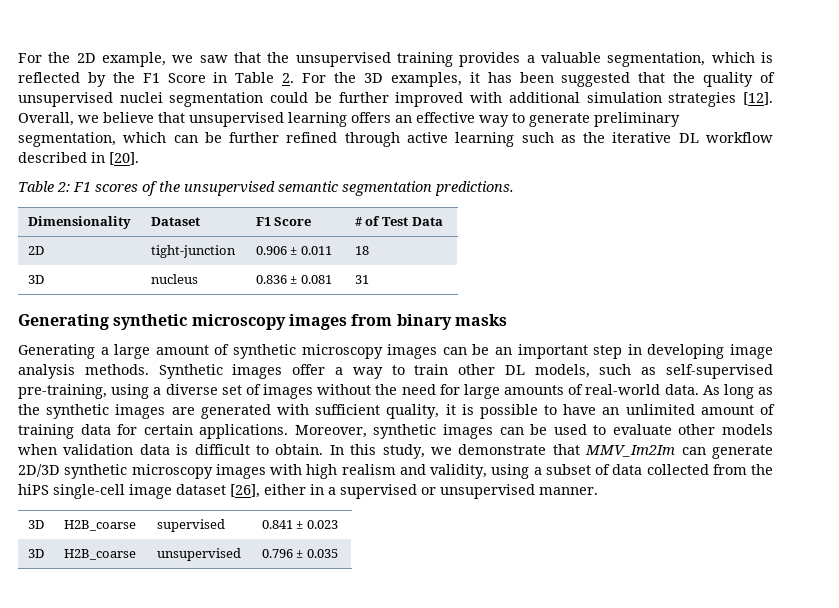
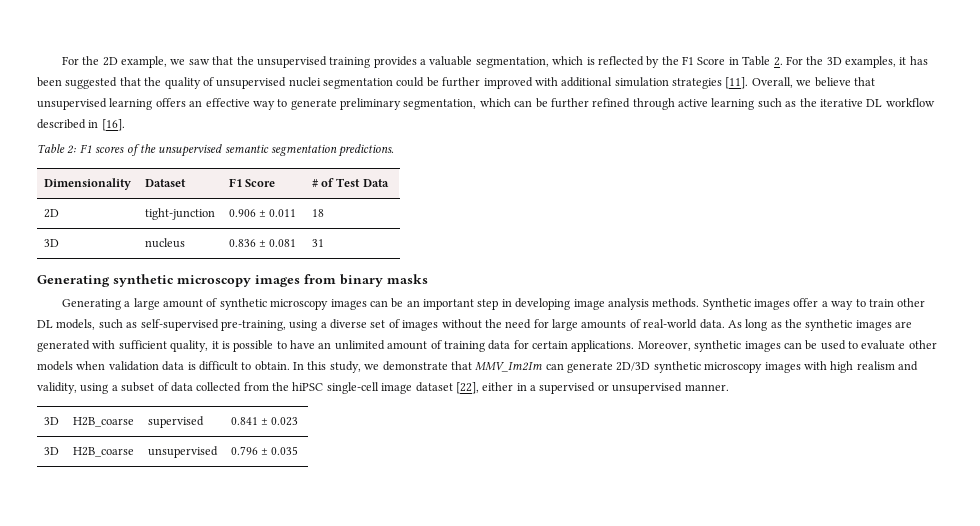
- For the 2D example, we saw that the unsupervised training provides a valuable segmentation, which is reflected by the F1 Score in Table 2. For the 3D examples, it has been suggested that the quality of unsupervised nuclei segmentation could be further improved with additional simulation strategies [12].
+ For the 2D example, we saw that the unsupervised training provides a valuable segmentation, which is reflected by the F1 Score in Table 2. For the 3D examples, it has been suggested that the quality of unsupervised nuclei segmentation could be further improved with additional simulation strategies [11].
- Overall, we believe that unsupervised learning offers an effective way to generate preliminary segmentation, which can be further refined through active learning such as the iterative DL workflow described in [20].
+ Overall, we believe that unsupervised learning offers an effective way to generate preliminary segmentation, which can be further refined through active learning such as the iterative DL workflow described in [16].
- In this study, we demonstrate that MMV_Im2Im can generate 2D/3D synthetic microscopy images with high realism and validity, using a subset of data collected from the hiPS single-cell image dataset [26], either in a supervised or unsupervised manner.
+ In this study, we demonstrate that MMV_Im2Im can generate 2D/3D synthetic microscopy images with high realism and validity, using a subset of data collected from the hiPSC single-cell image dataset [22], either in a supervised or unsupervised manner.

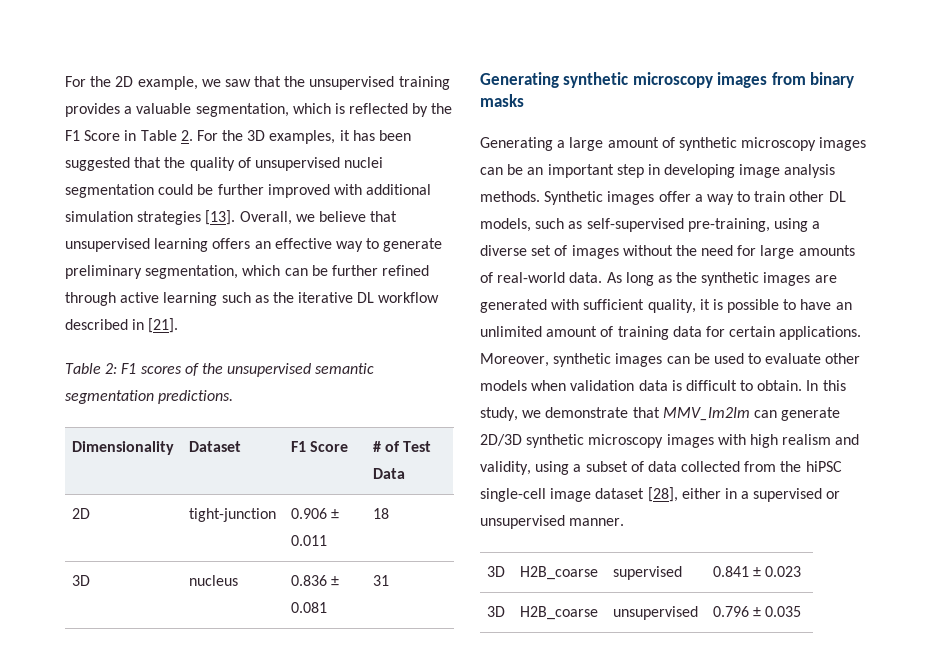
- For the 2D example, we saw that the unsupervised training provides a valuable segmentation, which is reflected by the F1 Score in Table 2. For the 3D examples, it has been suggested that the quality of unsupervised nuclei segmentation could be further improved with additional simulation strategies [11].
+ For the 2D example, we saw that the unsupervised training provides a valuable segmentation, which is reflected by the F1 Score in Table 2. For the 3D examples, it has been suggested that the quality of unsupervised nuclei segmentation could be further improved with additional simulation strategies [13].
- Overall, we believe that unsupervised learning offers an effective way to generate preliminary segmentation, which can be further refined through active learning such as the iterative DL workflow described in [16].
+ Overall, we believe that unsupervised learning offers an effective way to generate preliminary segmentation, which can be further refined through active learning such as the iterative DL workflow described in [21].
- In this study, we demonstrate that MMV_Im2Im can generate 2D/3D synthetic microscopy images with high realism and validity, using a subset of data collected from the hiPSC single-cell image dataset [22], either in a supervised or unsupervised manner.
+ In this study, we demonstrate that MMV_Im2Im can generate 2D/3D synthetic microscopy images with high realism and validity, using a subset of data collected from the hiPSC single-cell image dataset [28], either in a supervised or unsupervised manner.

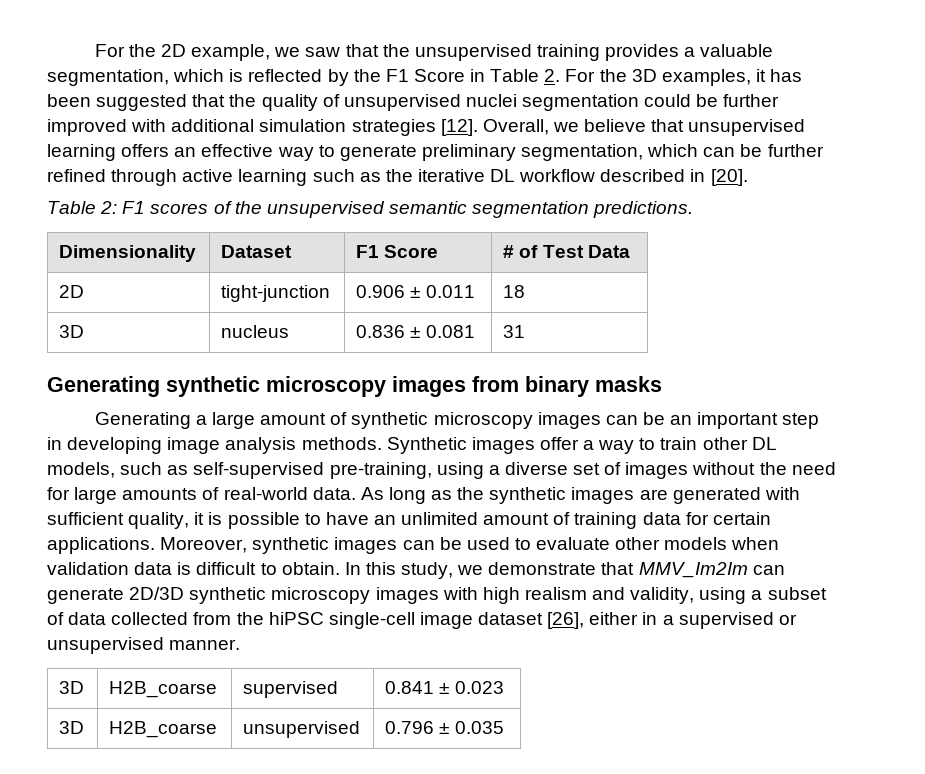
- For the 2D example, we saw that the unsupervised training provides a valuable segmentation, which is reflected by the F1 Score in Table 2. For the 3D examples, it has been suggested that the quality of unsupervised nuclei segmentation could be further improved with additional simulation strategies [13].
+ For the 2D example, we saw that the unsupervised training provides a valuable segmentation, which is reflected by the F1 Score in Table 2. For the 3D examples, it has been suggested that the quality of unsupervised nuclei segmentation could be further improved with additional simulation strategies [12].
- Overall, we believe that unsupervised learning offers an effective way to generate preliminary segmentation, which can be further refined through active learning such as the iterative DL workflow described in [21].
+ Overall, we believe that unsupervised learning offers an effective way to generate preliminary segmentation, which can be further refined through active learning such as the iterative DL workflow described in [20].
- In this study, we demonstrate that MMV_Im2Im can generate 2D/3D synthetic microscopy images with high realism and validity, using a subset of data collected from the hiPSC single-cell image dataset [28], either in a supervised or unsupervised manner.
+ In this study, we demonstrate that MMV_Im2Im can generate 2D/3D synthetic microscopy images with high realism and validity, using a subset of data collected from the hiPSC single-cell image dataset [26], either in a supervised or unsupervised manner.

